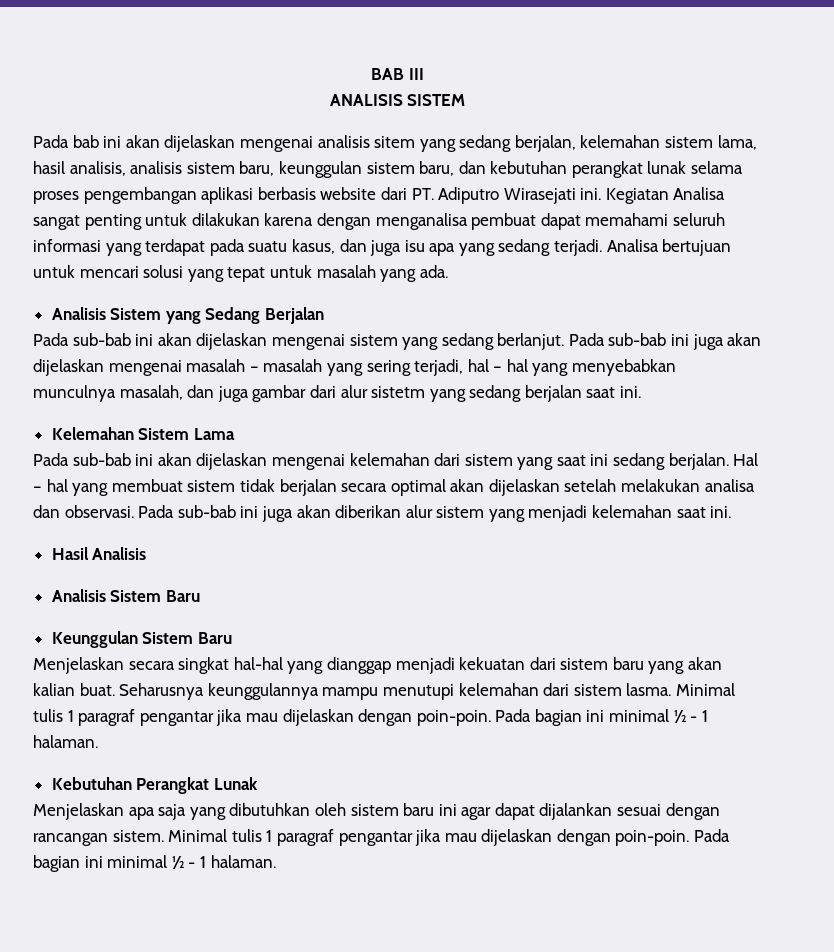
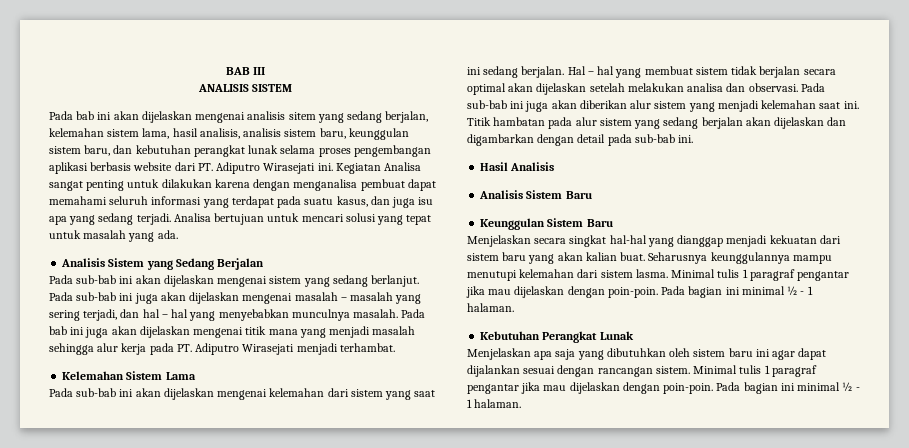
- Pada sub-bab ini juga akan dijelaskan mengenai masalah – masalah yang sering terjadi, hal – hal yang menyebabkan munculnya masalah, dan juga gambar dari alur sistetm yang sedang berjalan saat ini.
+ Pada sub-bab ini juga akan dijelaskan mengenai masalah – masalah yang sering terjadi, dan hal – hal yang menyebabkan munculnya masalah. Pada bab ini juga akan dijelaskan mengenai titik mana yang menjadi masalah sehingga alur kerja pada PT. Adiputro Wirasejati menjadi terhambat.
+ Titik hambatan pada alur sistem yang sedang berjalan akan dijelaskan dan digambarkan dengan detail pada sub-bab ini.

